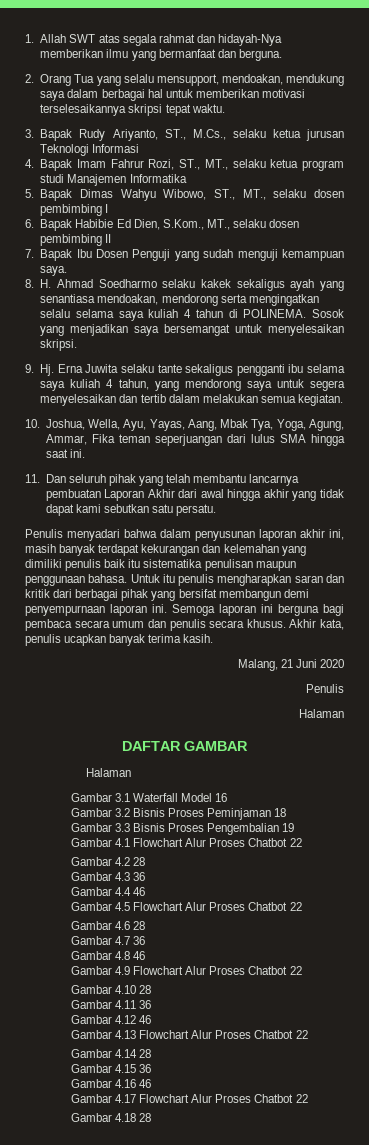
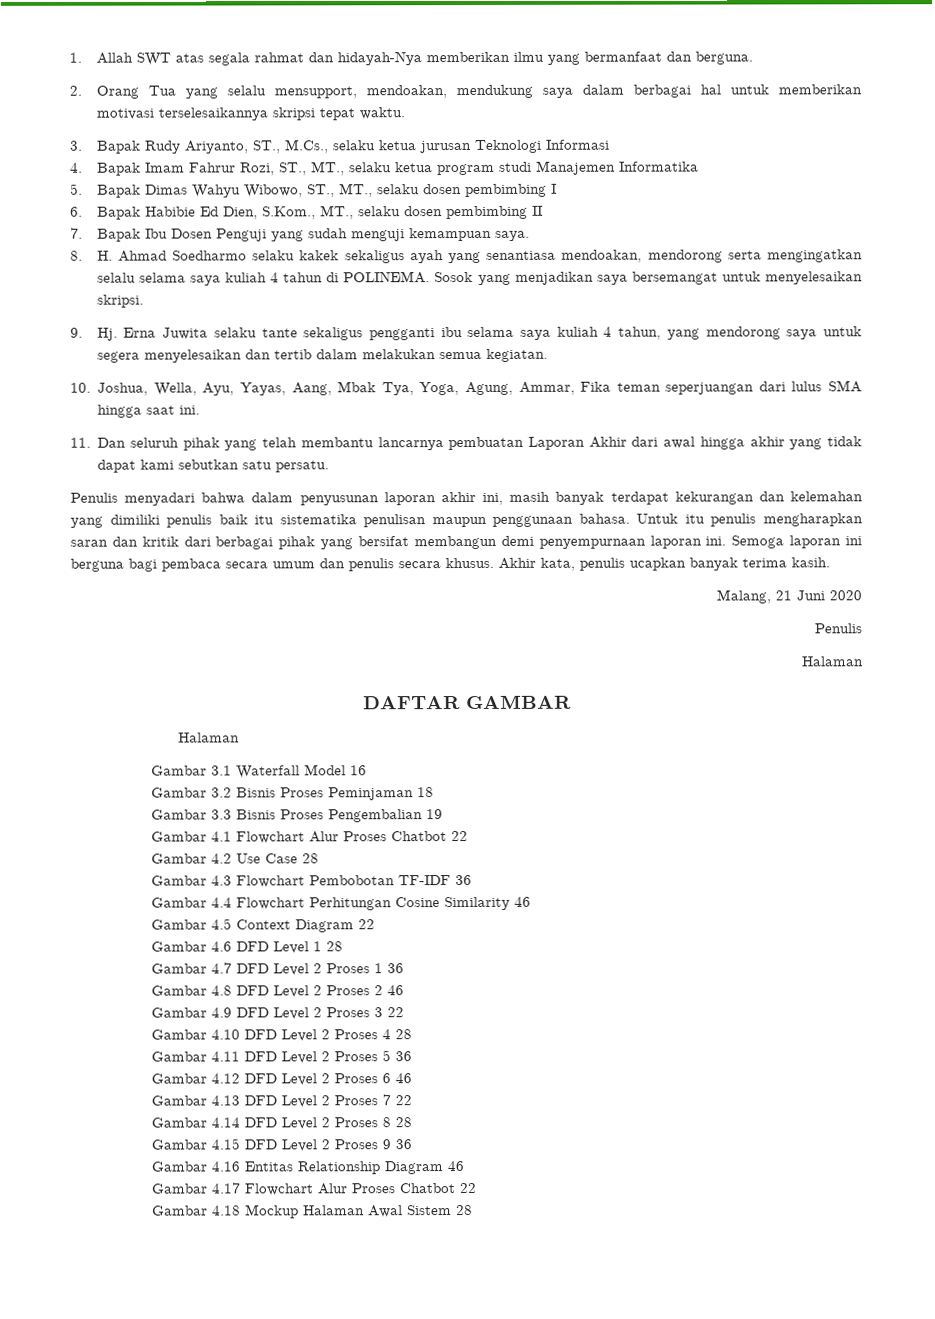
- Gambar 4.2 28
+ Gambar 4.2 Use Case 28
- Gambar 4.3 36
+ Gambar 4.3 Flowchart Pembobotan TF-IDF 36
- Gambar 4.4 46
+ Gambar 4.4 Flowchart Perhitungan Cosine Similarity 46
- Gambar 4.5 Flowchart Alur Proses Chatbot 22
+ Gambar 4.5 Context Diagram 22
- Gambar 4.6 28
+ Gambar 4.6 DFD Level 1 28
- Gambar 4.7 36
- Gambar 4.8 46
- Gambar 4.9 Flowchart Alur Proses Chatbot 22
- Gambar 4.10 28
- Gambar 4.11 36
- Gambar 4.12 46
- Gambar 4.13 Flowchart Alur Proses Chatbot 22
- Gambar 4.14 28
- Gambar 4.15 36
+ Gambar 4.7 DFD Level 2 Proses 1 36
+ Gambar 4.8 DFD Level 2 Proses 2 46
+ Gambar 4.9 DFD Level 2 Proses 3 22
+ Gambar 4.10 DFD Level 2 Proses 4 28
+ Gambar 4.11 DFD Level 2 Proses 5 36
+ Gambar 4.12 DFD Level 2 Proses 6 46
+ Gambar 4.13 DFD Level 2 Proses 7 22
+ Gambar 4.14 DFD Level 2 Proses 8 28
+ Gambar 4.15 DFD Level 2 Proses 9 36
- Gambar 4.16 46
+ Gambar 4.16 Entitas Relationship Diagram 46
- Gambar 4.18 28
+ Gambar 4.18 Mockup Halaman Awal Sistem 28

